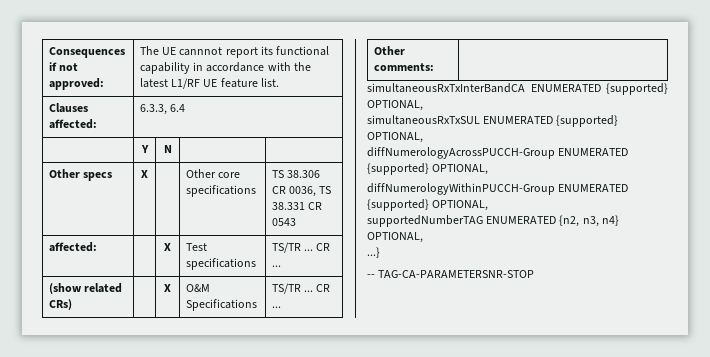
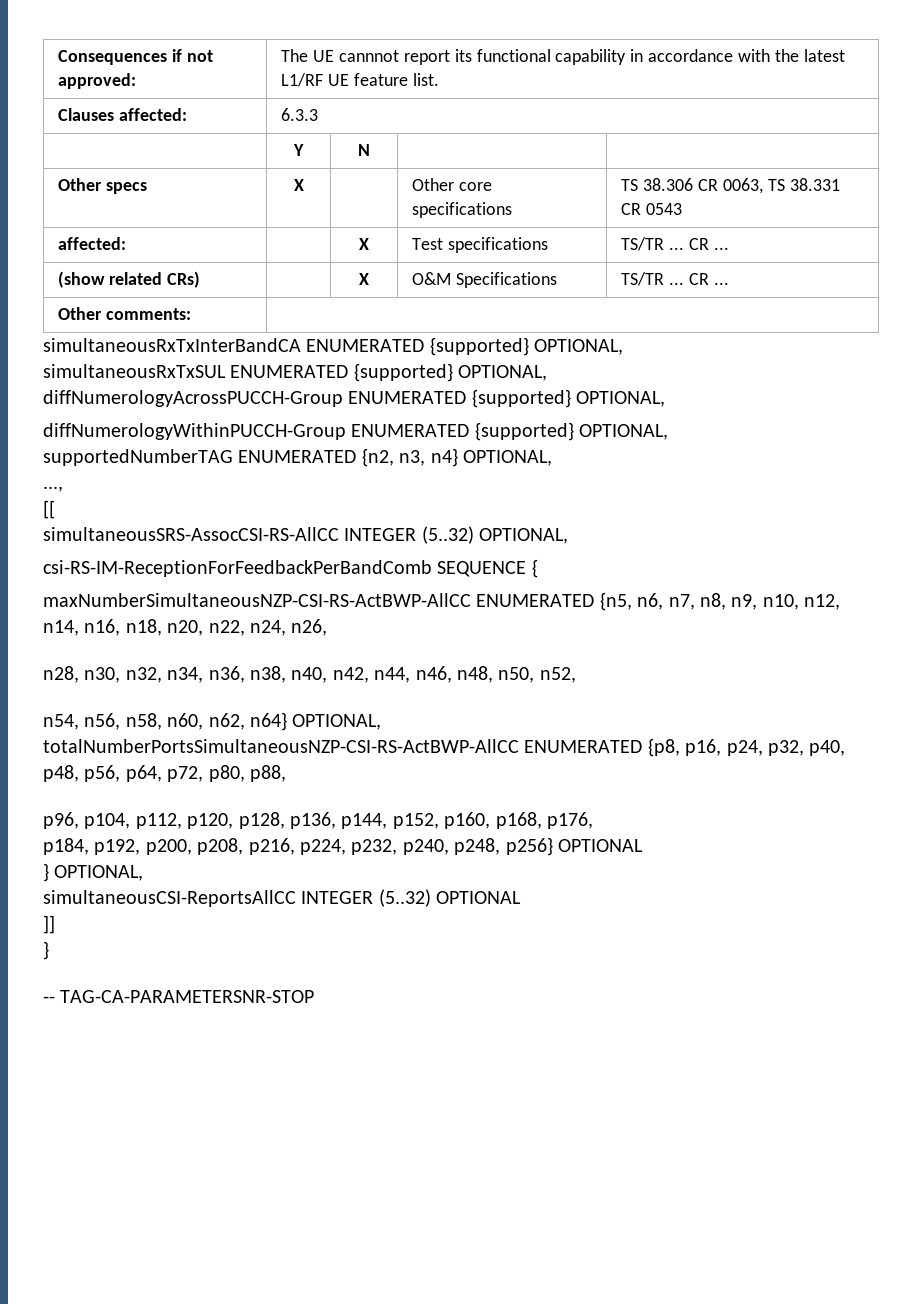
- Clauses affected: | 6.3.3, 6.4
+ Clauses affected: | 6.3.3
- Other specs | X | | Other core specifications | TS 38.306 CR 0036, TS 38.331 CR 0543
+ Other specs | X | | Other core specifications | TS 38.306 CR 0063, TS 38.331 CR 0543
- ...}
+ ...,
+ [[
+ simultaneousSRS-AssocCSI-RS-AllCC INTEGER (5..32) OPTIONAL,
+ csi-RS-IM-ReceptionForFeedbackPerBandComb SEQUENCE {
+ maxNumberSimultaneousNZP-CSI-RS-ActBWP-AllCC ENUMERATED {n5, n6, n7, n8, n9, n10, n12, n14, n16, n18, n20, n22, n24, n26,
+ n28, n30, n32, n34, n36, n38, n40, n42, n44, n46, n48, n50, n52,
+ n54, n56, n58, n60, n62, n64} OPTIONAL,
+ totalNumberPortsSimultaneousNZP-CSI-RS-ActBWP-AllCC ENUMERATED {p8, p16, p24, p32, p40, p48, p56, p64, p72, p80, p88,
+ p96, p104, p112, p120, p128, p136, p144, p152, p160, p168, p176,
+ p184, p192, p200, p208, p216, p224, p232, p240, p248, p256} OPTIONAL
+ } OPTIONAL,
+ simultaneousCSI-ReportsAllCC INTEGER (5..32) OPTIONAL
+ ]]
+ }

